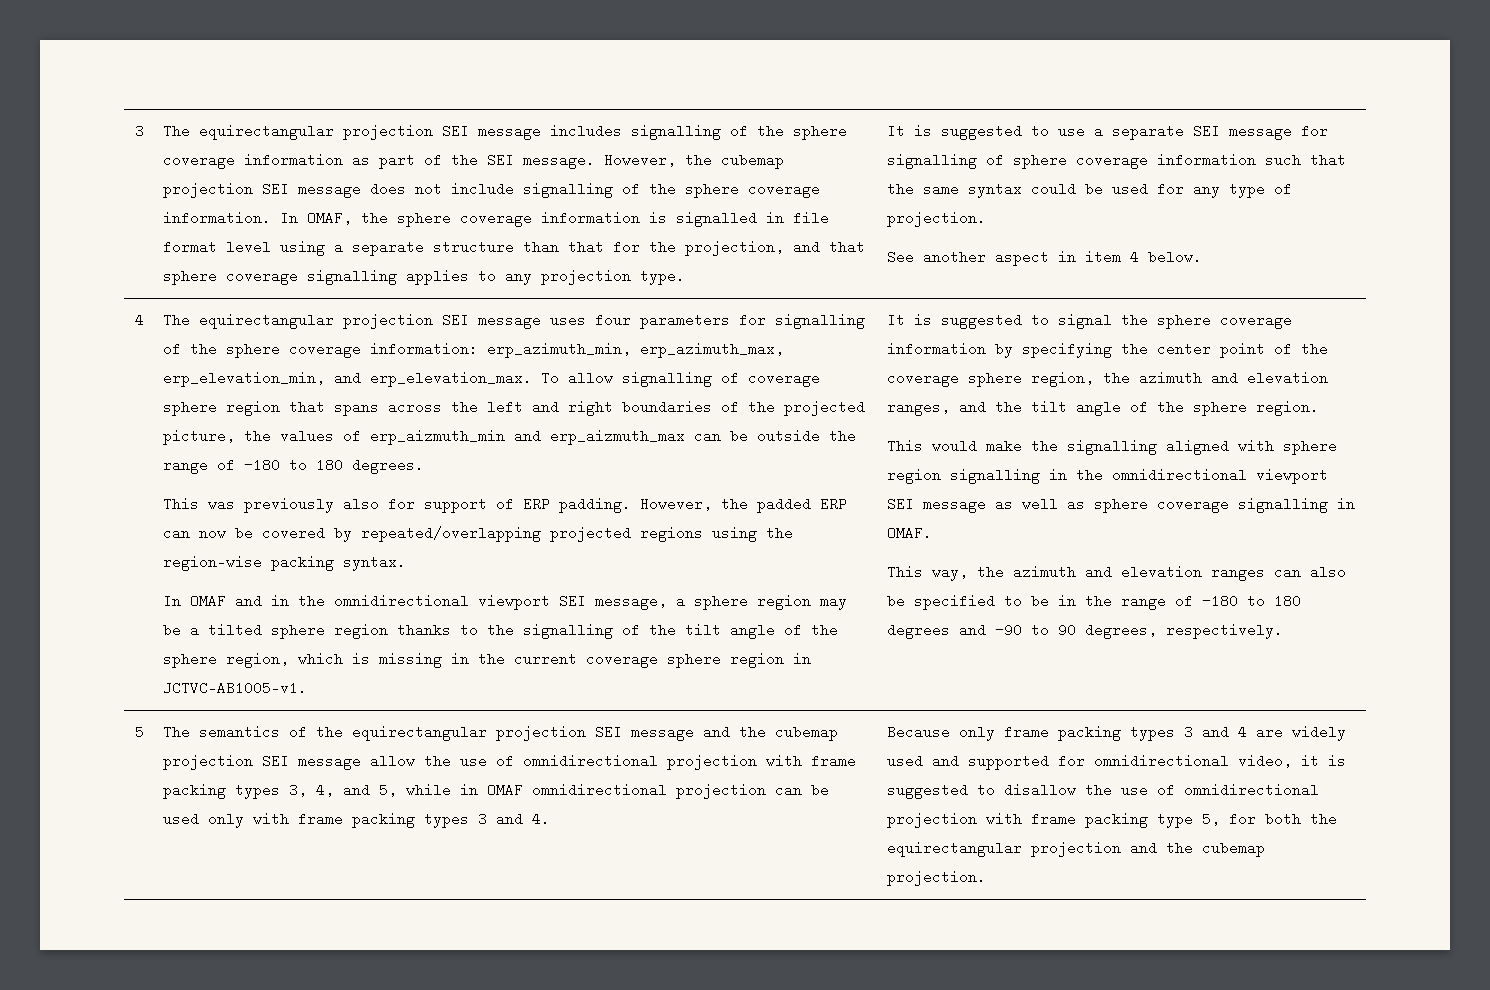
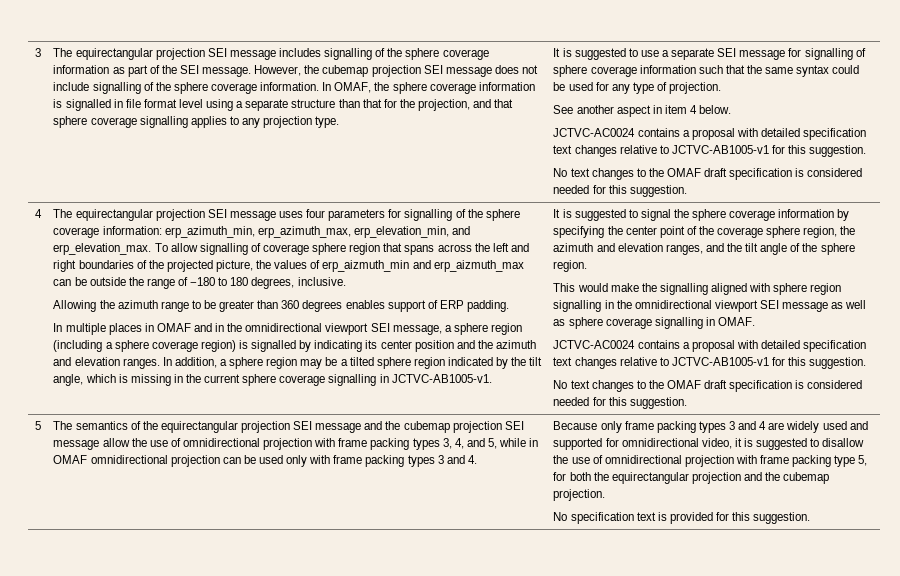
  See another aspect in item 4 below.
+ JCTVC-AC0024 contains a proposal with detailed specification text changes relative to JCTVC-AB1005-v1 for this suggestion.
+ No text changes to the OMAF draft specification is considered needed for this suggestion.
- To allow signalling of coverage sphere region that spans across the left and right boundaries of the projected picture, the values of erp_aizmuth_min and erp_aizmuth_max can be outside the range of −180 to 180 degrees.
- This was previously also for support of ERP padding. However, the padded ERP can now be covered by repeated/overlapping projected regions using the region-wise packing syntax.
- In OMAF and in the omnidirectional viewport SEI message, a sphere region may be a tilted sphere region thanks to the signalling of the tilt angle of the sphere region, which is missing in the current coverage sphere region in JCTVC-AB1005-v1.
+ To allow signalling of coverage sphere region that spans across the left and right boundaries of the projected picture, the values of erp_aizmuth_min and erp_aizmuth_max can be outside the range of −180 to 180 degrees, inclusive.
+ Allowing the azimuth range to be greater than 360 degrees enables support of ERP padding.
+ In multiple places in OMAF and in the omnidirectional viewport SEI message, a sphere region (including a sphere coverage region) is signalled by indicating its center position and the azimuth and elevation ranges. In addition, a sphere region may be a tilted sphere region indicated by the tilt angle, which is missing in the current sphere coverage signalling in JCTVC-AB1005-v1.
  This would make the signalling aligned with sphere region signalling in the omnidirectional viewport SEI message as well as sphere coverage signalling in OMAF.
- This way, the azimuth and elevation ranges can also be specified to be in the range of −180 to 180 degrees and −90 to 90 degrees, respectively.
+ JCTVC-AC0024 contains a proposal with detailed specification text changes relative to JCTVC-AB1005-v1 for this suggestion.
+ No text changes to the OMAF draft specification is considered needed for this suggestion.
+ No specification text is provided for this suggestion.

